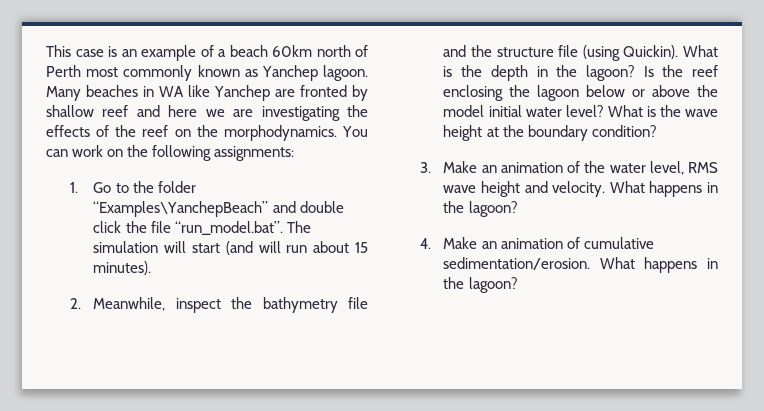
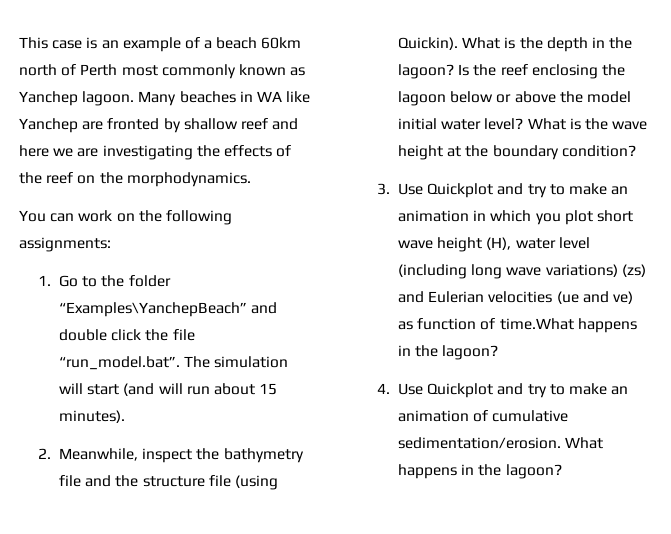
- Many beaches in WA like Yanchep are fronted by shallow reef and here we are investigating the effects of the reef on the morphodynamics. You can work on the following assignments:
+ Many beaches in WA like Yanchep are fronted by shallow reef and here we are investigating the effects of the reef on the morphodynamics.
+ You can work on the following assignments:
- 3. Make an animation of the water level, RMS wave height and velocity. What happens in the lagoon?
+ 3. Use Quickplot and try to make an animation in which you plot short wave height (H), water level (including long wave variations) (zs) and Eulerian velocities (ue and ve) as function of time.What happens in the lagoon?
- 4. Make an animation of cumulative sedimentation/erosion.
+ 4. Use Quickplot and try to make an animation of cumulative sedimentation/erosion.

